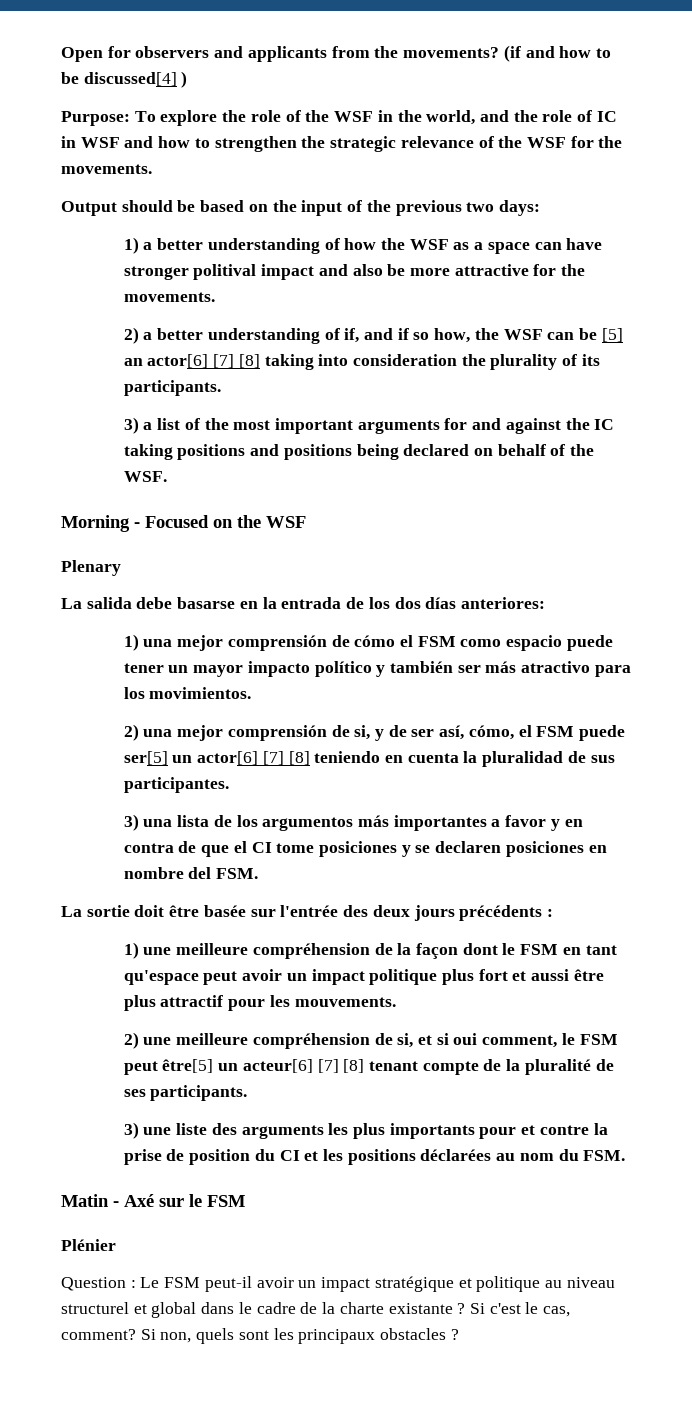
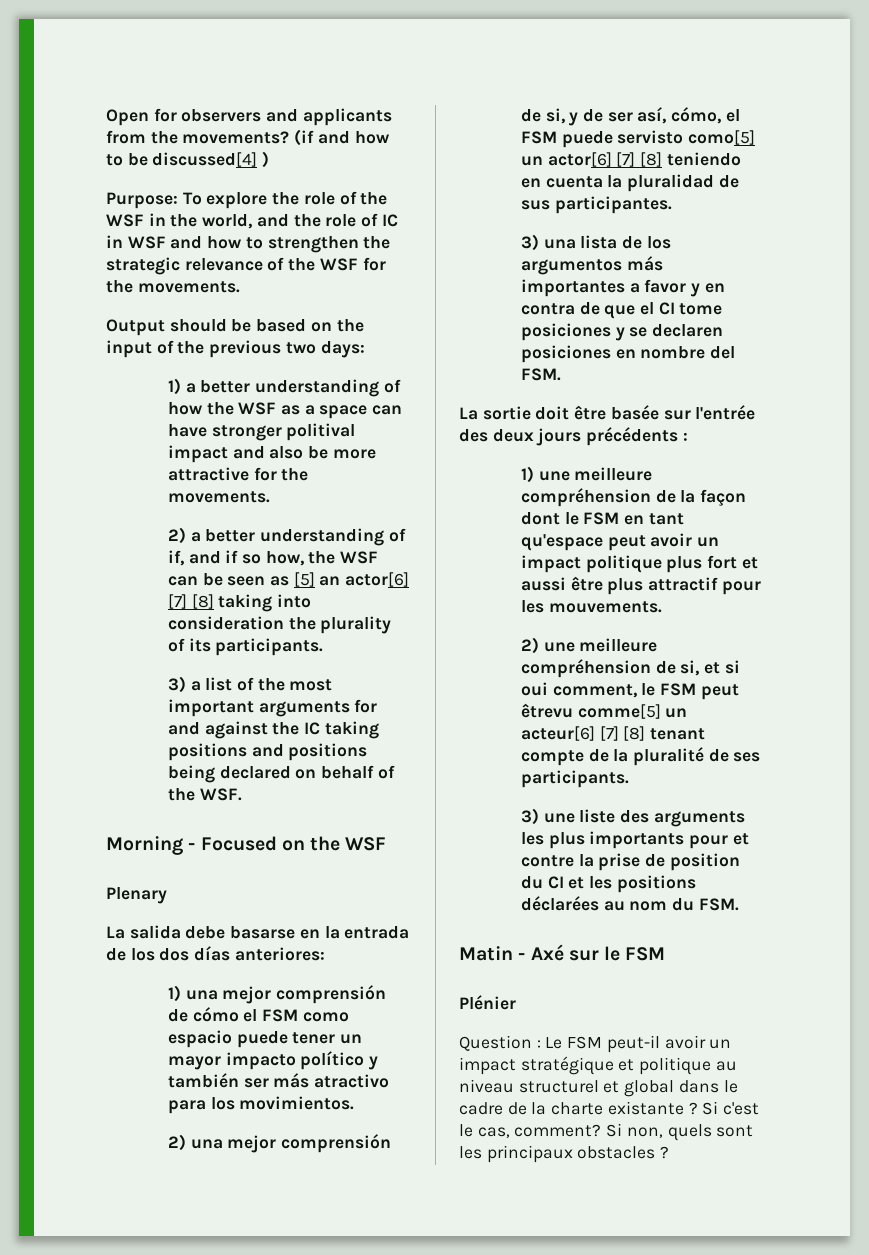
- 2) a better understanding of if, and if so how, the WSF can be [5] an actor[6] [7] [8] taking into consideration the plurality of its participants.
+ 2) a better understanding of if, and if so how, the WSF can be seen as [5] an actor[6] [7] [8] taking into consideration the plurality of its participants.
- 2) una mejor comprensión de si, y de ser así, cómo, el FSM puede ser[5] un actor[6] [7] [8] teniendo en cuenta la pluralidad de sus participantes.
+ 2) una mejor comprensión de si, y de ser así, cómo, el FSM puede servisto como[5] un actor[6] [7] [8] teniendo en cuenta la pluralidad de sus participantes.
- 2) une meilleure compréhension de si, et si oui comment, le FSM peut être[5] un acteur[6] [7] [8] tenant compte de la pluralité de ses participants.
+ 2) une meilleure compréhension de si, et si oui comment, le FSM peut êtrevu comme[5] un acteur[6] [7] [8] tenant compte de la pluralité de ses participants.

